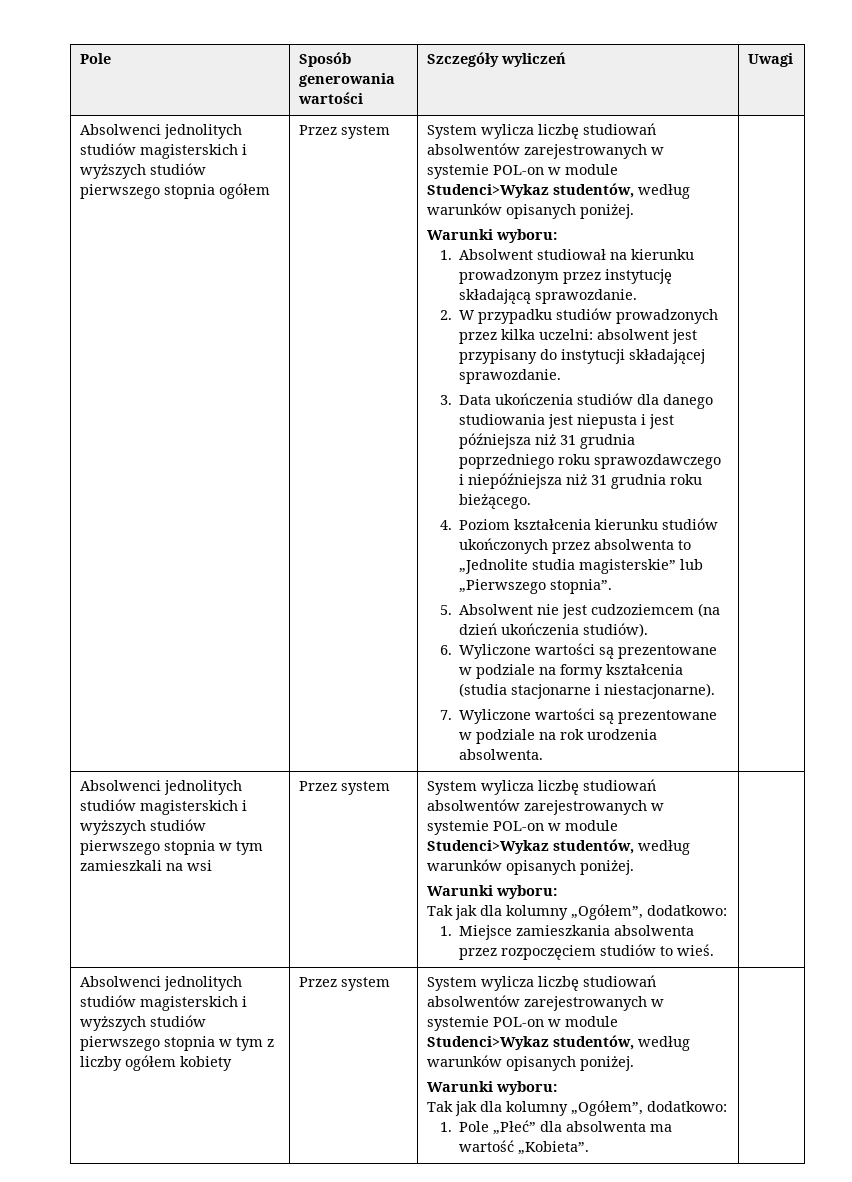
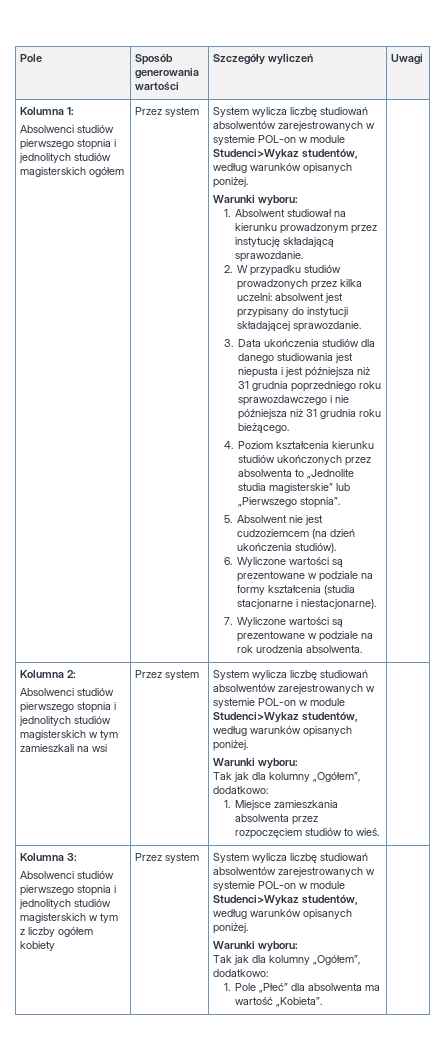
- Absolwenci jednolitych studiów magisterskich i wyższych studiów pierwszego stopnia ogółem
+ Kolumna 1:
+ Absolwenci studiów pierwszego stopnia i jednolitych studiów magisterskich ogółem
- 3. Data ukończenia studiów dla danego studiowania jest niepusta i jest późniejsza niż 31 grudnia poprzedniego roku sprawozdawczego i niepóźniejsza niż 31 grudnia roku bieżącego.
+ 3. Data ukończenia studiów dla danego studiowania jest niepusta i jest późniejsza niż 31 grudnia poprzedniego roku sprawozdawczego i nie późniejsza niż 31 grudnia roku bieżącego.
- Absolwenci jednolitych studiów magisterskich i wyższych studiów pierwszego stopnia w tym zamieszkali na wsi
+ Kolumna 2:
+ Absolwenci studiów pierwszego stopnia i jednolitych studiów magisterskich w tym zamieszkali na wsi
- Absolwenci jednolitych studiów magisterskich i wyższych studiów pierwszego stopnia w tym z liczby ogółem kobiety
+ Kolumna 3:
+ Absolwenci studiów pierwszego stopnia i jednolitych studiów magisterskich w tym z liczby ogółem kobiety

